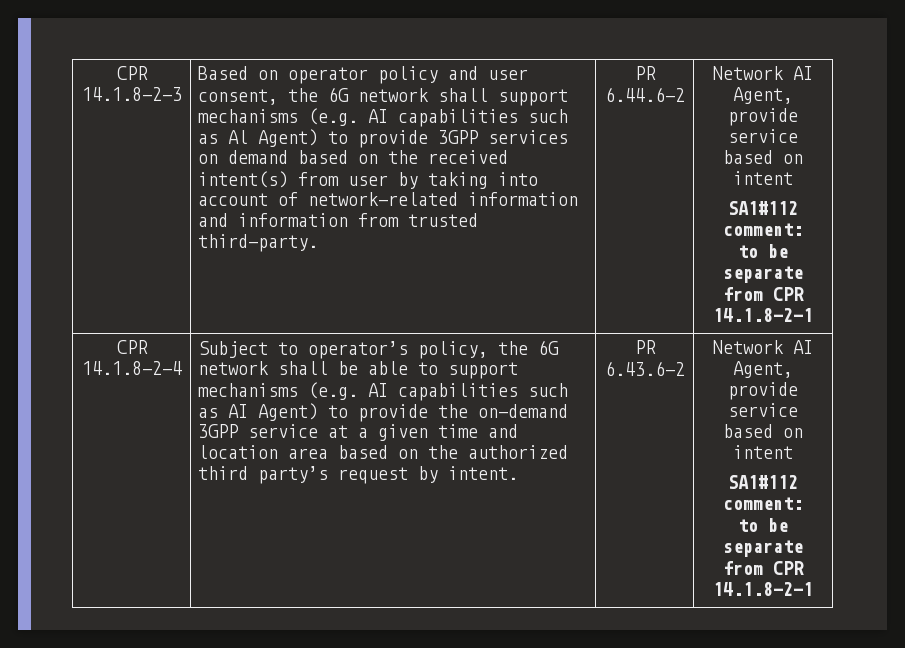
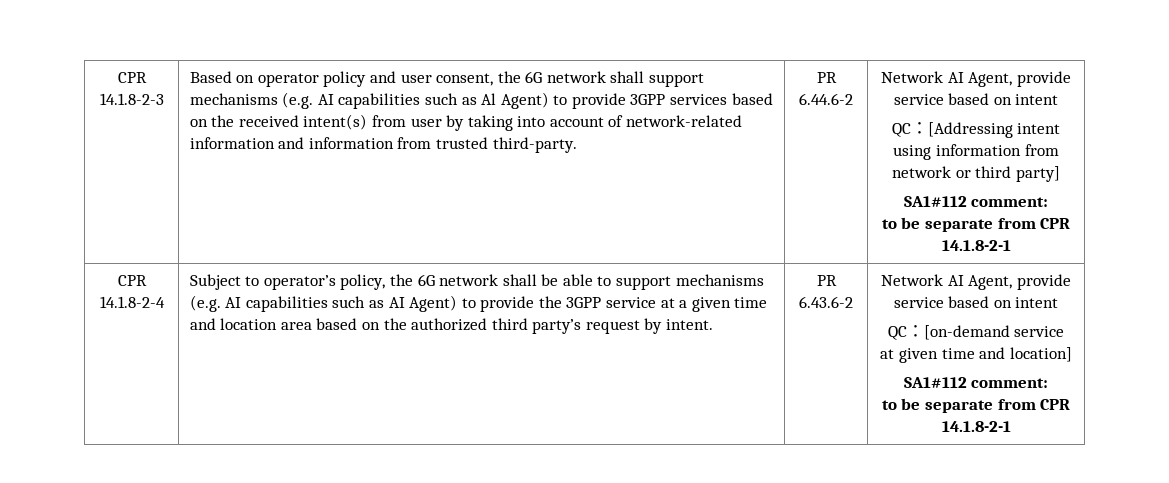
- Based on operator policy and user consent, the 6G network shall support mechanisms (e.g. AI capabilities such as Al Agent) to provide 3GPP services on demand based on the received intent(s) from user by taking into account of network-related information and information from trusted third-party.
+ Based on operator policy and user consent, the 6G network shall support mechanisms (e.g. AI capabilities such as Al Agent) to provide 3GPP services based on the received intent(s) from user by taking into account of network-related information and information from trusted third-party.
+ QC：[Addressing intent using information from network or third party]
- Subject to operator’s policy, the 6G network shall be able to support mechanisms (e.g. AI capabilities such as AI Agent) to provide the on-demand 3GPP service at a given time and location area based on the authorized third party’s request by intent.
+ Subject to operator’s policy, the 6G network shall be able to support mechanisms (e.g. AI capabilities such as AI Agent) to provide the 3GPP service at a given time and location area based on the authorized third party’s request by intent.
+ QC：[on-demand service at given time and location]

